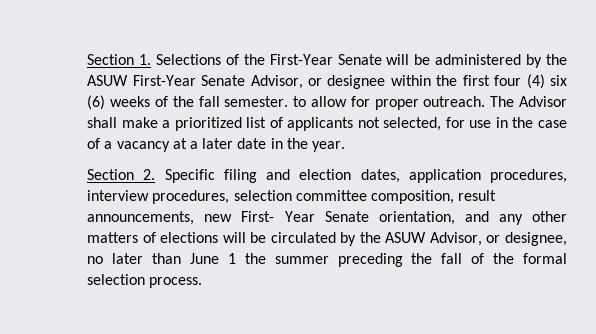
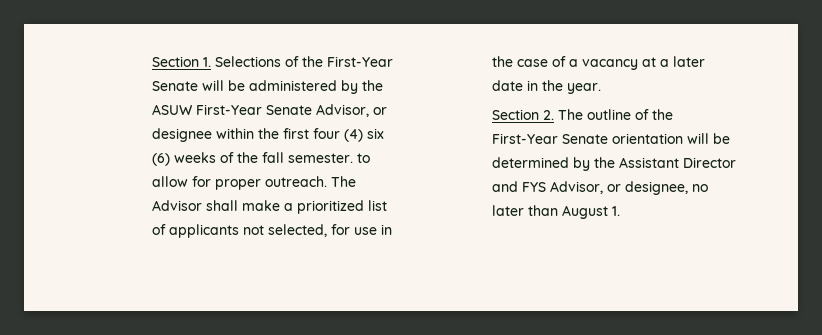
- Section 2. Specific filing and election dates, application procedures, interview procedures, selection committee composition, result announcements, new First- Year Senate orientation, and any other matters of elections will be circulated by the ASUW Advisor, or designee, no later than June 1 the summer preceding the fall of the formal selection process.
+ Section 2. The outline of the First-Year Senate orientation will be determined by the Assistant Director and FYS Advisor, or designee, no later than August 1.

